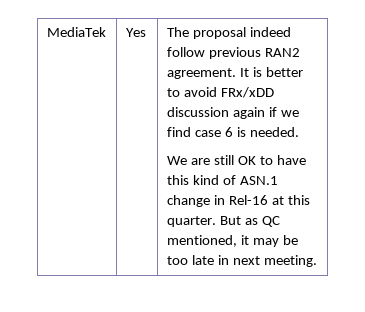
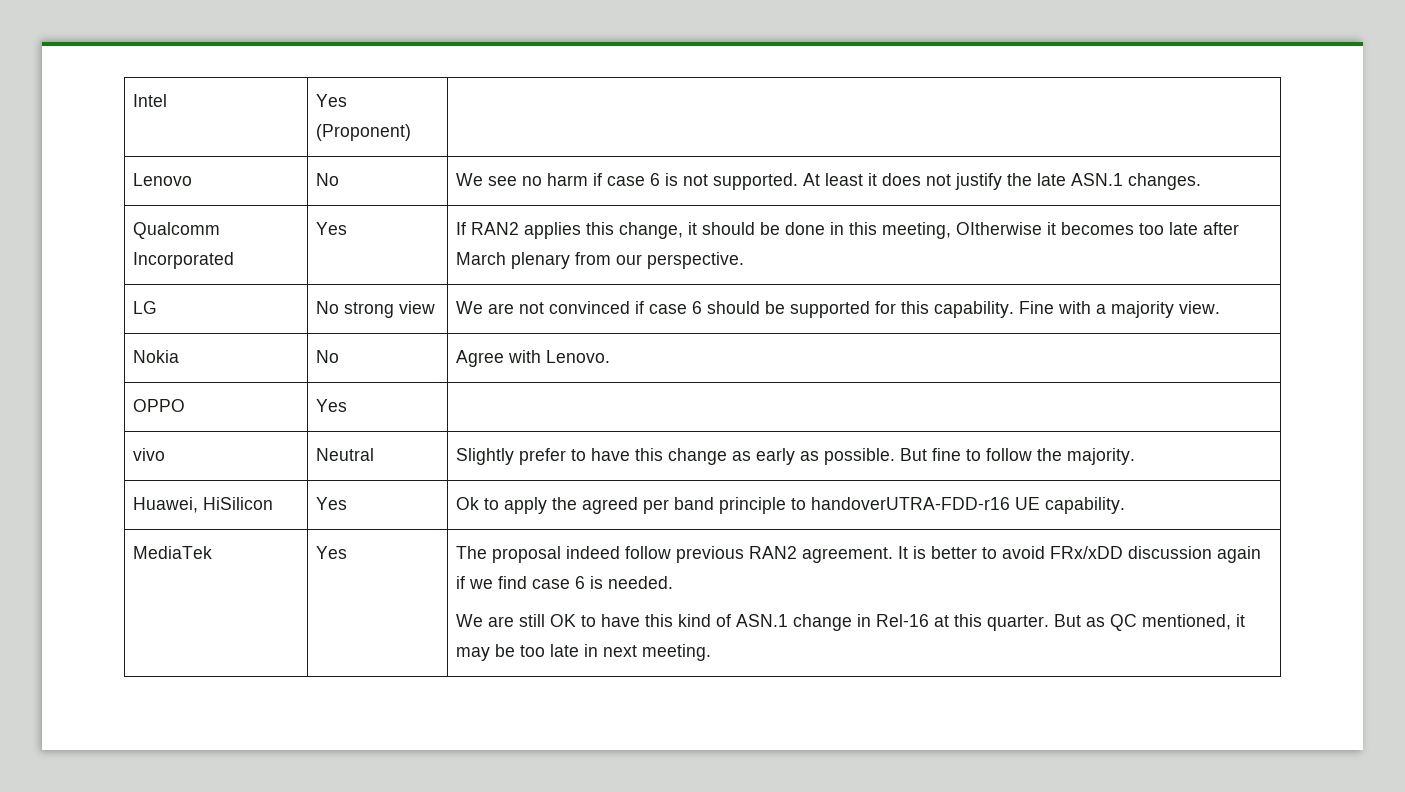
+ Intel | Yes (Proponent) |
+ Lenovo | No | We see no harm if case 6 is not supported. At least it does not justify the late ASN.1 changes.
+ Qualcomm Incorporated | Yes | If RAN2 applies this change, it should be done in this meeting, OItherwise it becomes too late after March plenary from our perspective.
+ LG | No strong view | We are not convinced if case 6 should be supported for this capability. Fine with a majority view.
+ Nokia | No | Agree with Lenovo.
+ OPPO | Yes |
+ vivo | Neutral | Slightly prefer to have this change as early as possible. But fine to follow the majority.
+ Huawei, HiSilicon | Yes | Ok to apply the agreed per band principle to handoverUTRA-FDD-r16 UE capability.

